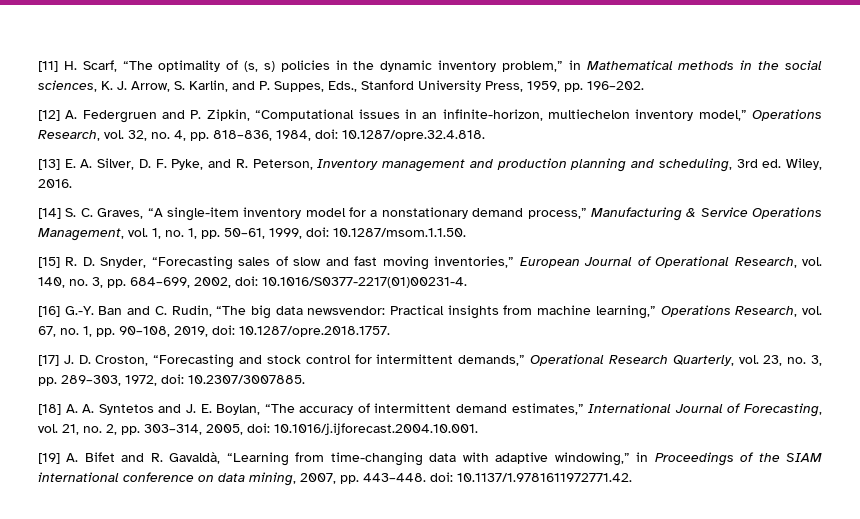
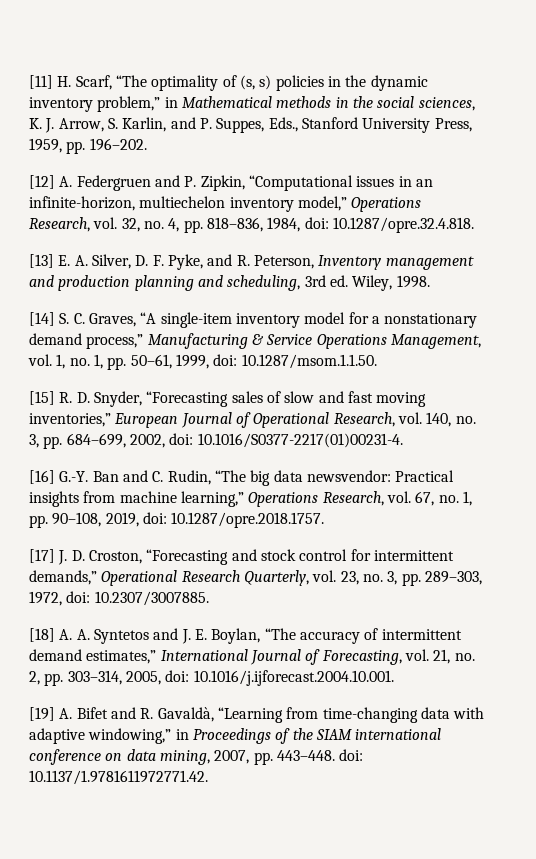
- [13] E. A. Silver, D. F. Pyke, and R. Peterson, Inventory management and production planning and scheduling, 3rd ed. Wiley, 2016.
+ [13] E. A. Silver, D. F. Pyke, and R. Peterson, Inventory management and production planning and scheduling, 3rd ed. Wiley, 1998.

